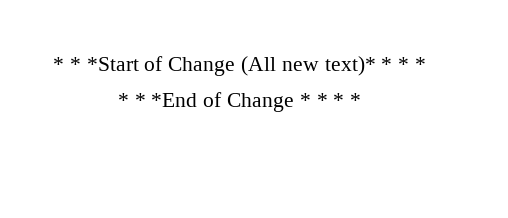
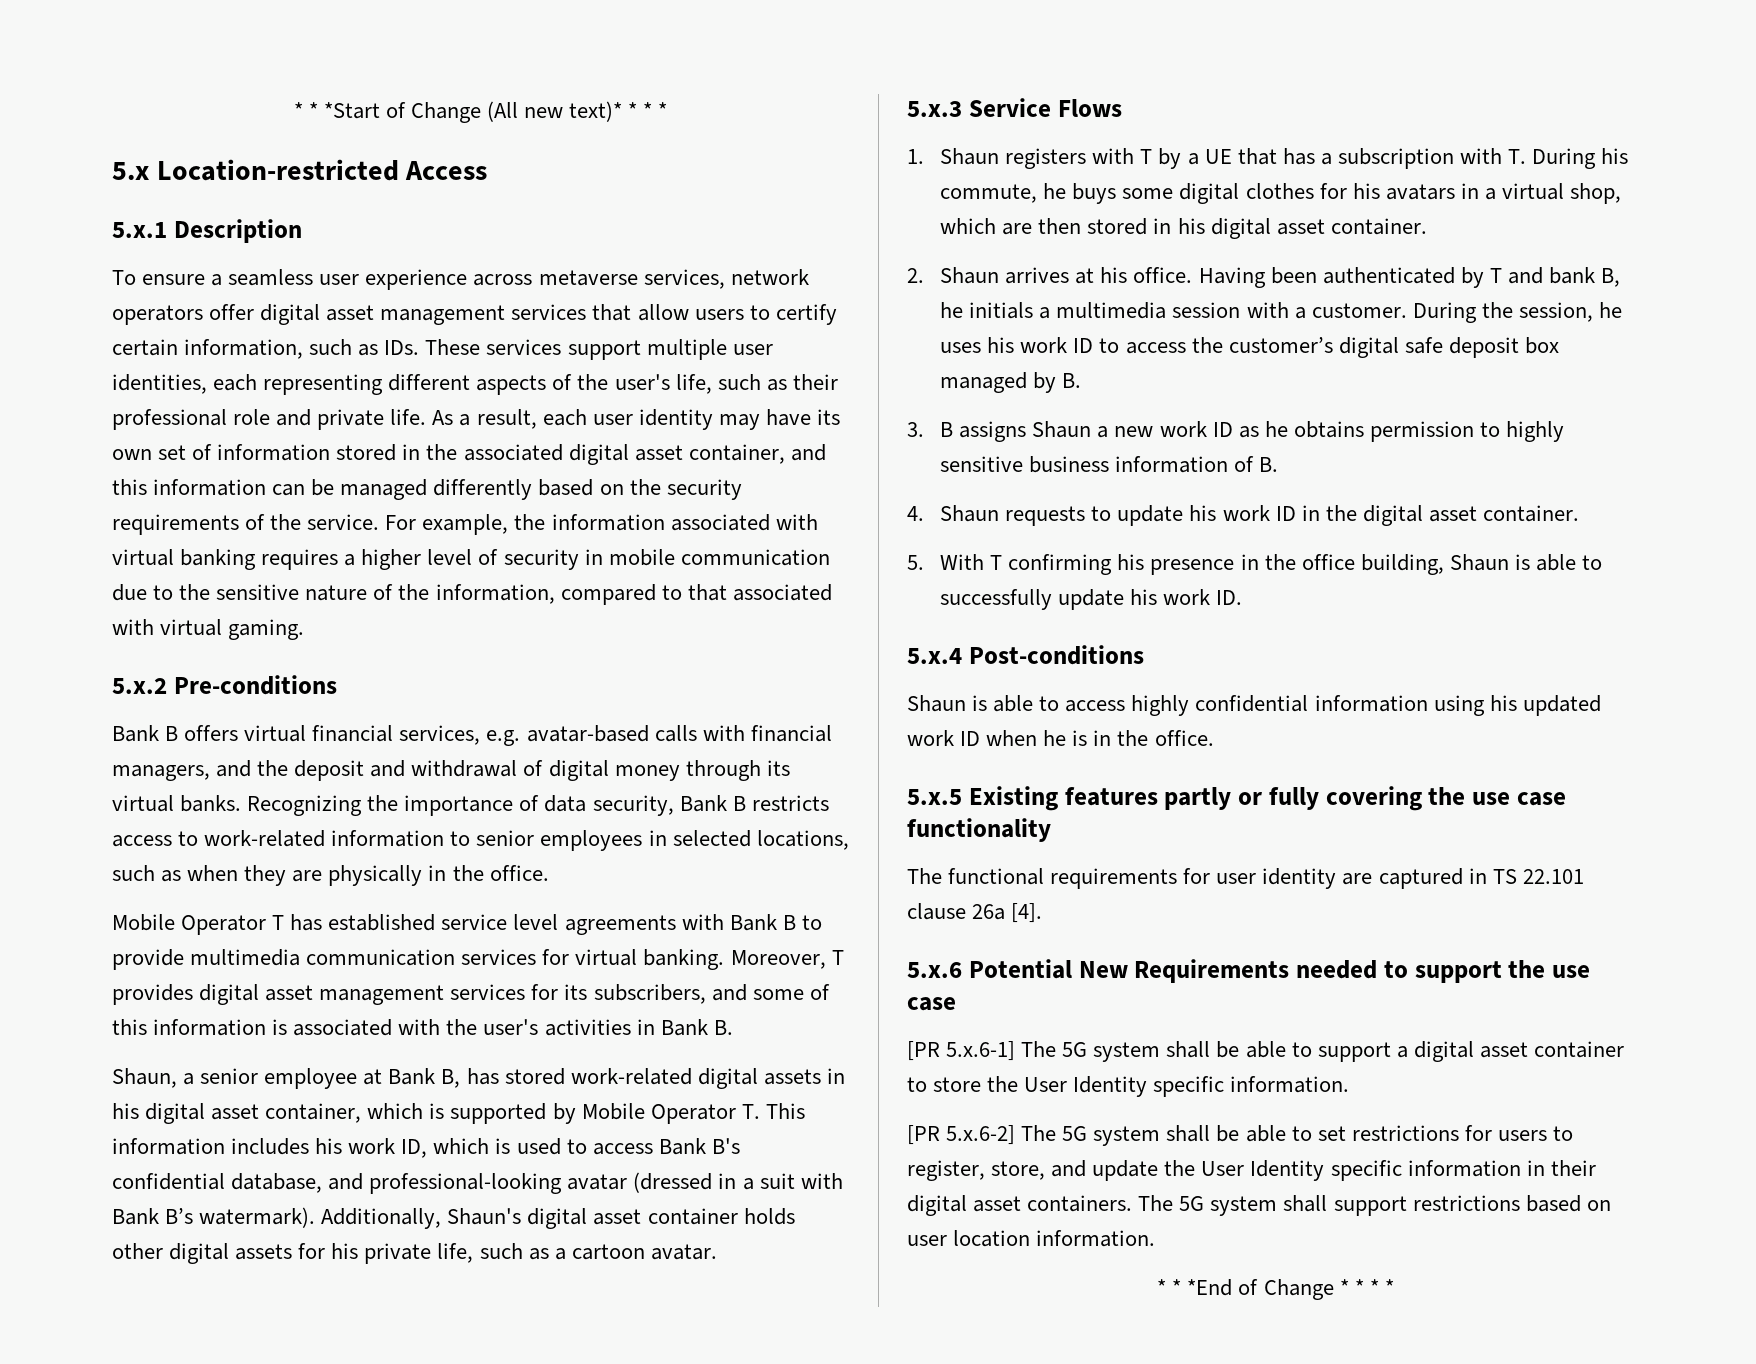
+ 5.x Location-restricted Access
+ 5.x.1 Description
+ To ensure a seamless user experience across metaverse services, network operators offer digital asset management services that allow users to certify certain information, such as IDs. These services support multiple user identities, each representing different aspects of the user's life, such as their professional role and private life. As a result, each user identity may have its own set of information stored in the associated digital asset container, and this information can be managed differently based on the security requirements of the service. For example, the information associated with virtual banking requires a higher level of security in mobile communication due to the sensitive nature of the information, compared to that associated with virtual gaming.
+ 5.x.2 Pre-conditions
+ Bank B offers virtual financial services, e.g. avatar-based calls with financial managers, and the deposit and withdrawal of digital money through its virtual banks. Recognizing the importance of data security, Bank B restricts access to work-related information to senior employees in selected locations, such as when they are physically in the office.
+ Mobile Operator T has established service level agreements with Bank B to provide multimedia communication services for virtual banking. Moreover, T provides digital asset management services for its subscribers, and some of this information is associated with the user's activities in Bank B.
+ Shaun, a senior employee at Bank B, has stored work-related digital assets in his digital asset container, which is supported by Mobile Operator T. This information includes his work ID, which is used to access Bank B's confidential database, and professional-looking avatar (dressed in a suit with Bank B’s watermark). Additionally, Shaun's digital asset container holds other digital assets for his private life, such as a cartoon avatar.
+ 5.x.3 Service Flows
+ 1. Shaun registers with T by a UE that has a subscription with T. During his commute, he buys some digital clothes for his avatars in a virtual shop, which are then stored in his digital asset container.
+ 2. Shaun arrives at his office. Having been authenticated by T and bank B, he initials a multimedia session with a customer. During the session, he uses his work ID to access the customer’s digital safe deposit box managed by B.
+ 3. B assigns Shaun a new work ID as he obtains permission to highly sensitive business information of B.
+ 4. Shaun requests to update his work ID in the digital asset container.
+ 5. With T confirming his presence in the office building, Shaun is able to successfully update his work ID.
+ 5.x.4 Post-conditions
+ Shaun is able to access highly confidential information using his updated work ID when he is in the office.
+ 5.x.5 Existing features partly or fully covering the use case functionality
+ The functional requirements for user identity are captured in TS 22.101 clause 26a [4].
+ 5.x.6 Potential New Requirements needed to support the use case
+ [PR 5.x.6-1] The 5G system shall be able to support a digital asset container to store the User Identity specific information.
+ [PR 5.x.6-2] The 5G system shall be able to set restrictions for users to register, store, and update the User Identity specific information in their digital asset containers. The 5G system shall support restrictions based on user location information.

